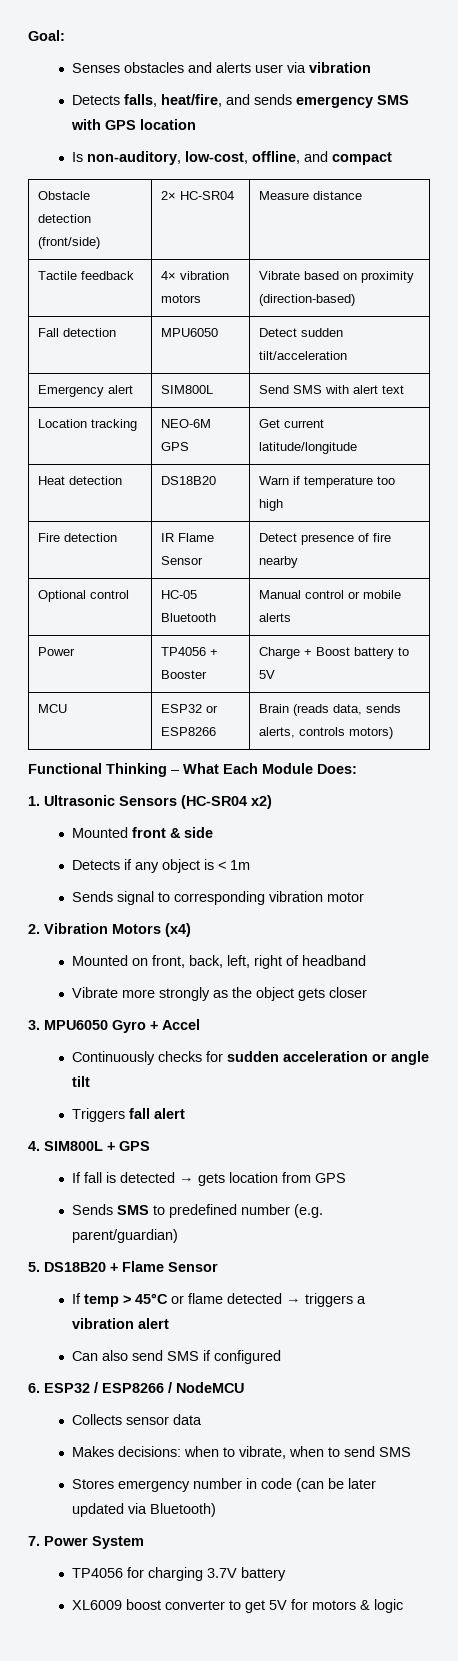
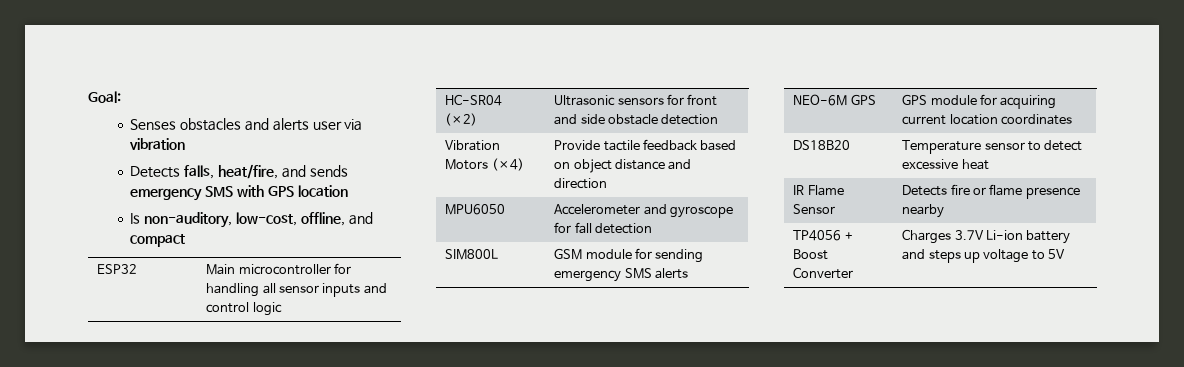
- Obstacle detection (front/side) | 2× HC-SR04 | Measure distance
- Tactile feedback | 4× vibration motors | Vibrate based on proximity (direction-based)
- Fall detection | MPU6050 | Detect sudden tilt/acceleration
- Emergency alert | SIM800L | Send SMS with alert text
- Location tracking | NEO-6M GPS | Get current latitude/longitude
- Heat detection | DS18B20 | Warn if temperature too high
- Fire detection | IR Flame Sensor | Detect presence of fire nearby
- Optional control | HC-05 Bluetooth | Manual control or mobile alerts
- Power | TP4056 + Booster | Charge + Boost battery to 5V
- MCU | ESP32 or ESP8266 | Brain (reads data, sends alerts, controls motors)
- Functional Thinking – What Each Module Does:
- 1. Ultrasonic Sensors (HC-SR04 x2)
- Mounted front & side
- Detects if any object is < 1m
- Sends signal to corresponding vibration motor
- 2. Vibration Motors (x4)
- Mounted on front, back, left, right of headband
- Vibrate more strongly as the object gets closer
- 3. MPU6050 Gyro + Accel
- Continuously checks for sudden acceleration or angle tilt
- Triggers fall alert
- 4. SIM800L + GPS
- If fall is detected → gets location from GPS
- Sends SMS to predefined number (e.g. parent/guardian)
- 5. DS18B20 + Flame Sensor
- If temp > 45°C or flame detected → triggers a vibration alert
- Can also send SMS if configured
- 6. ESP32 / ESP8266 / NodeMCU
- Collects sensor data
- Makes decisions: when to vibrate, when to send SMS
- Stores emergency number in code (can be later updated via Bluetooth)
- 7. Power System
- TP4056 for charging 3.7V battery
- XL6009 boost converter to get 5V for motors & logic
+ ESP32 | Main microcontroller for handling all sensor inputs and control logic
+ HC-SR04 (×2) | Ultrasonic sensors for front and side obstacle detection
+ Vibration Motors (×4) | Provide tactile feedback based on object distance and direction
+ MPU6050 | Accelerometer and gyroscope for fall detection
+ SIM800L | GSM module for sending emergency SMS alerts
+ NEO-6M GPS | GPS module for acquiring current location coordinates
+ DS18B20 | Temperature sensor to detect excessive heat
+ IR Flame Sensor | Detects fire or flame presence nearby
+ TP4056 + Boost Converter | Charges 3.7V Li-ion battery and steps up voltage to 5V

